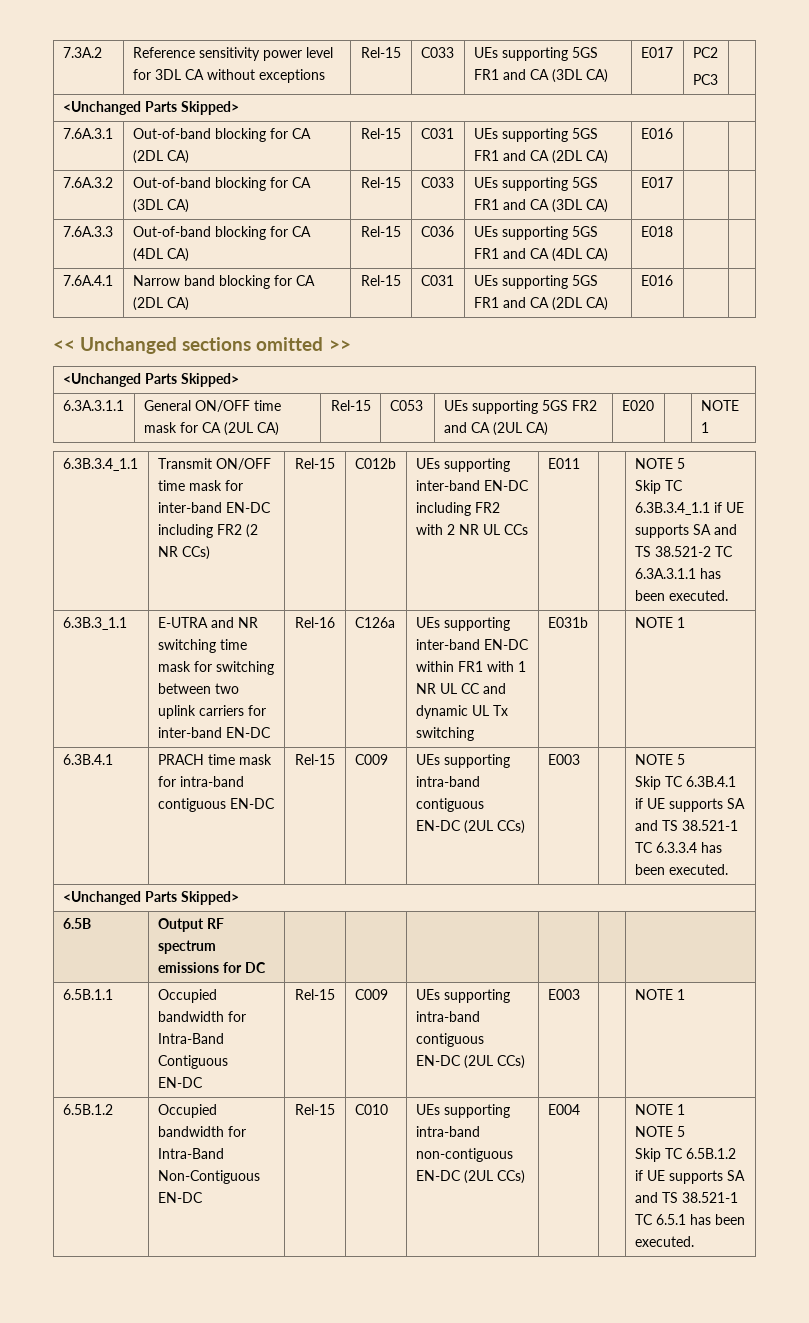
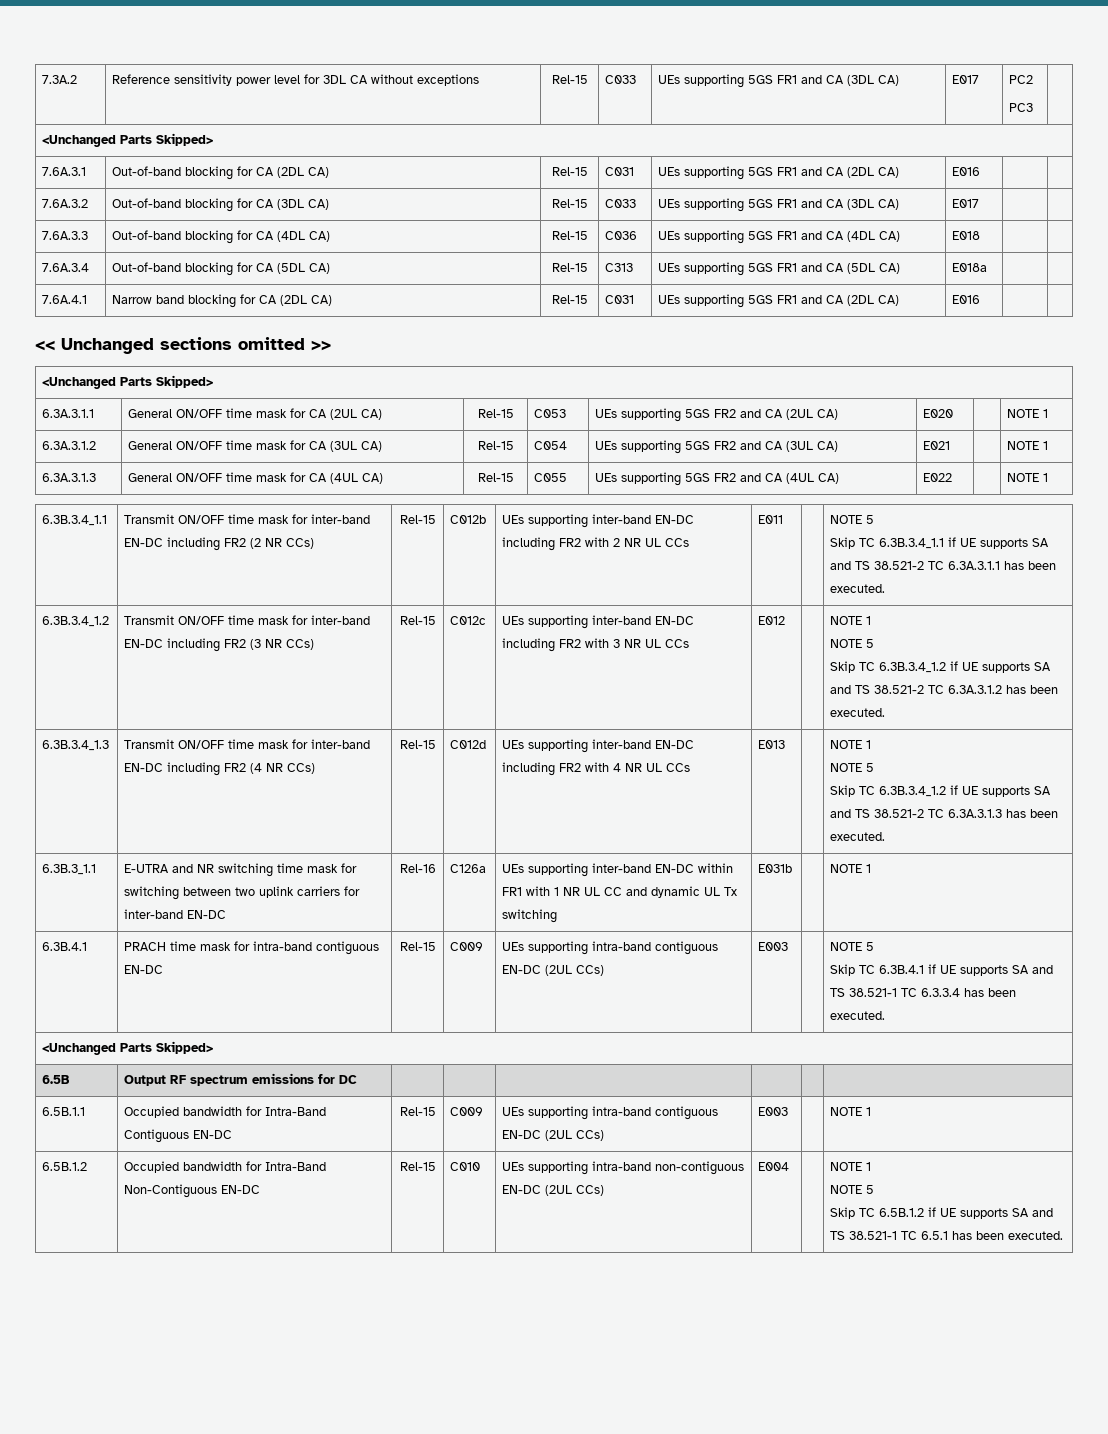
+ 7.6A.3.4 | Out-of-band blocking for CA (5DL CA) | Rel-15 | C313 | UEs supporting 5GS FR1 and CA (5DL CA) | E018a | |
+ 6.3A.3.1.2 | General ON/OFF time mask for CA (3UL CA) | Rel-15 | C054 | UEs supporting 5GS FR2 and CA (3UL CA) | E021 | | NOTE 1
+ 6.3A.3.1.3 | General ON/OFF time mask for CA (4UL CA) | Rel-15 | C055 | UEs supporting 5GS FR2 and CA (4UL CA) | E022 | | NOTE 1
+ 6.3B.3.4_1.2 | Transmit ON/OFF time mask for inter-band EN-DC including FR2 (3 NR CCs) | Rel-15 | C012c | UEs supporting inter-band EN-DC including FR2 with 3 NR UL CCs | E012 | | NOTE 1
+ NOTE 5
+ Skip TC 6.3B.3.4_1.2 if UE supports SA and TS 38.521-2 TC 6.3A.3.1.2 has been executed.
+ 6.3B.3.4_1.3 | Transmit ON/OFF time mask for inter-band EN-DC including FR2 (4 NR CCs) | Rel-15 | C012d | UEs supporting inter-band EN-DC including FR2 with 4 NR UL CCs | E013 | | NOTE 1
+ NOTE 5
+ Skip TC 6.3B.3.4_1.2 if UE supports SA and TS 38.521-2 TC 6.3A.3.1.3 has been executed.

